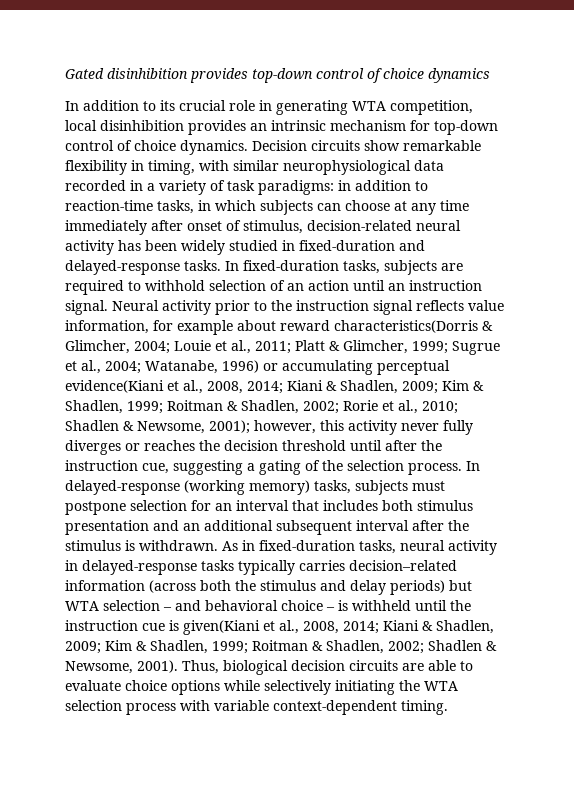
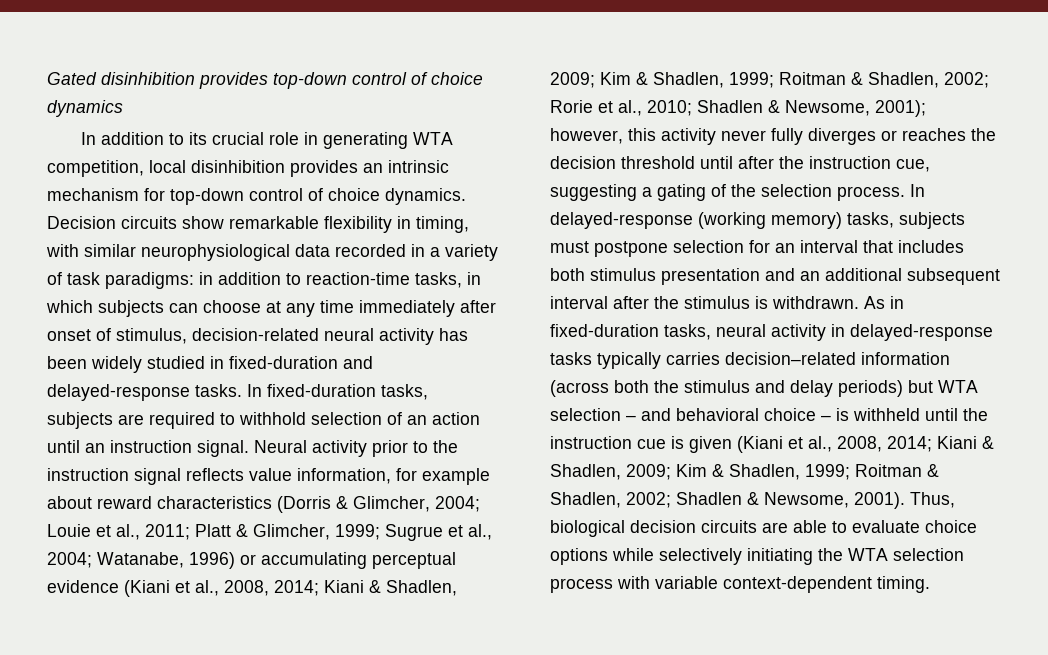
- Neural activity prior to the instruction signal reflects value information, for example about reward characteristics(Dorris & Glimcher, 2004;
+ Neural activity prior to the instruction signal reflects value information, for example about reward characteristics (Dorris & Glimcher, 2004;
- Watanabe, 1996) or accumulating perceptual evidence(Kiani et al., 2008, 2014;
+ Watanabe, 1996) or accumulating perceptual evidence (Kiani et al., 2008, 2014;
- As in fixed-duration tasks, neural activity in delayed-response tasks typically carries decision–related information (across both the stimulus and delay periods) but WTA selection – and behavioral choice – is withheld until the instruction cue is given(Kiani et al., 2008, 2014; Kiani & Shadlen, 2009; Kim & Shadlen, 1999; Roitman & Shadlen, 2002; Shadlen & Newsome, 2001).
+ As in fixed-duration tasks, neural activity in delayed-response tasks typically carries decision–related information (across both the stimulus and delay periods) but WTA selection – and behavioral choice – is withheld until the instruction cue is given (Kiani et al., 2008, 2014; Kiani & Shadlen, 2009; Kim & Shadlen, 1999; Roitman & Shadlen, 2002; Shadlen & Newsome, 2001).

